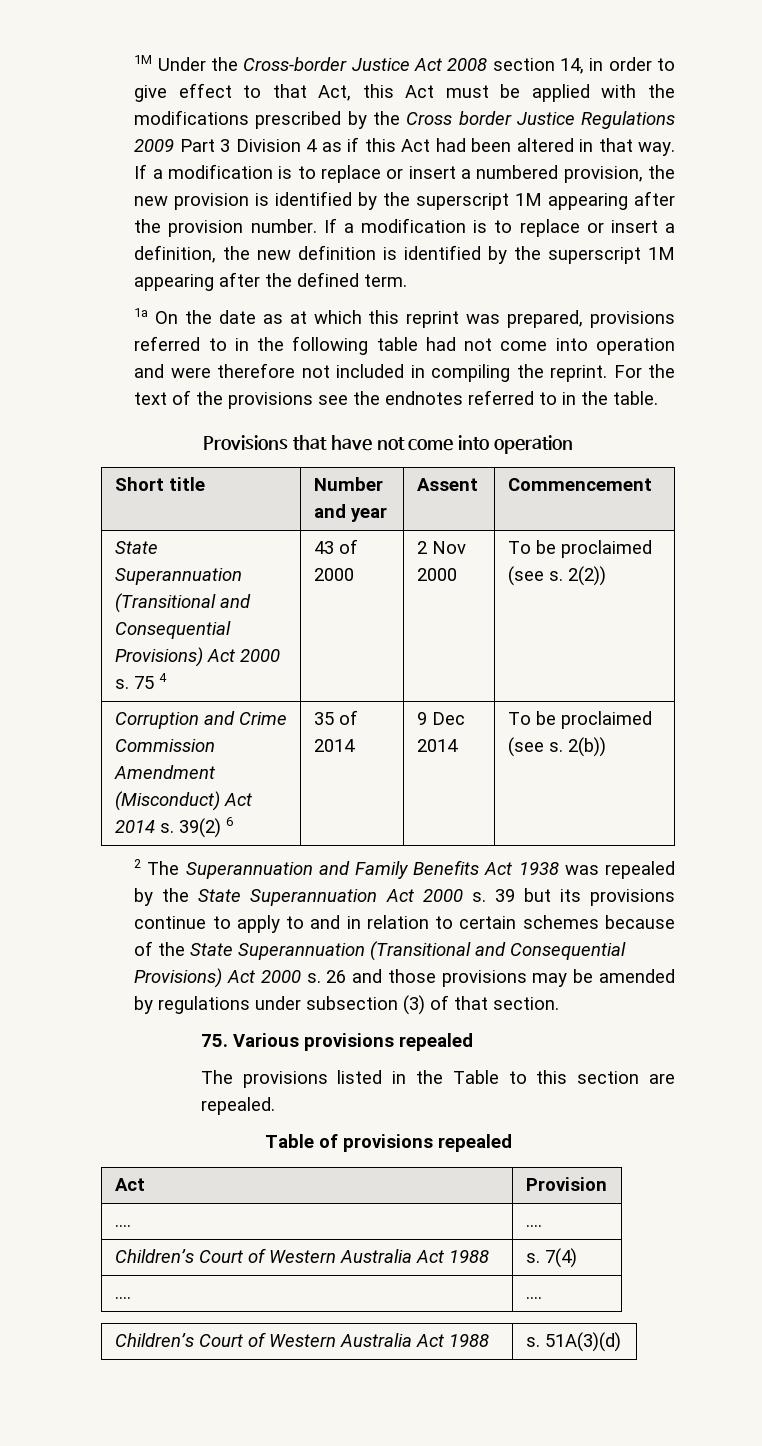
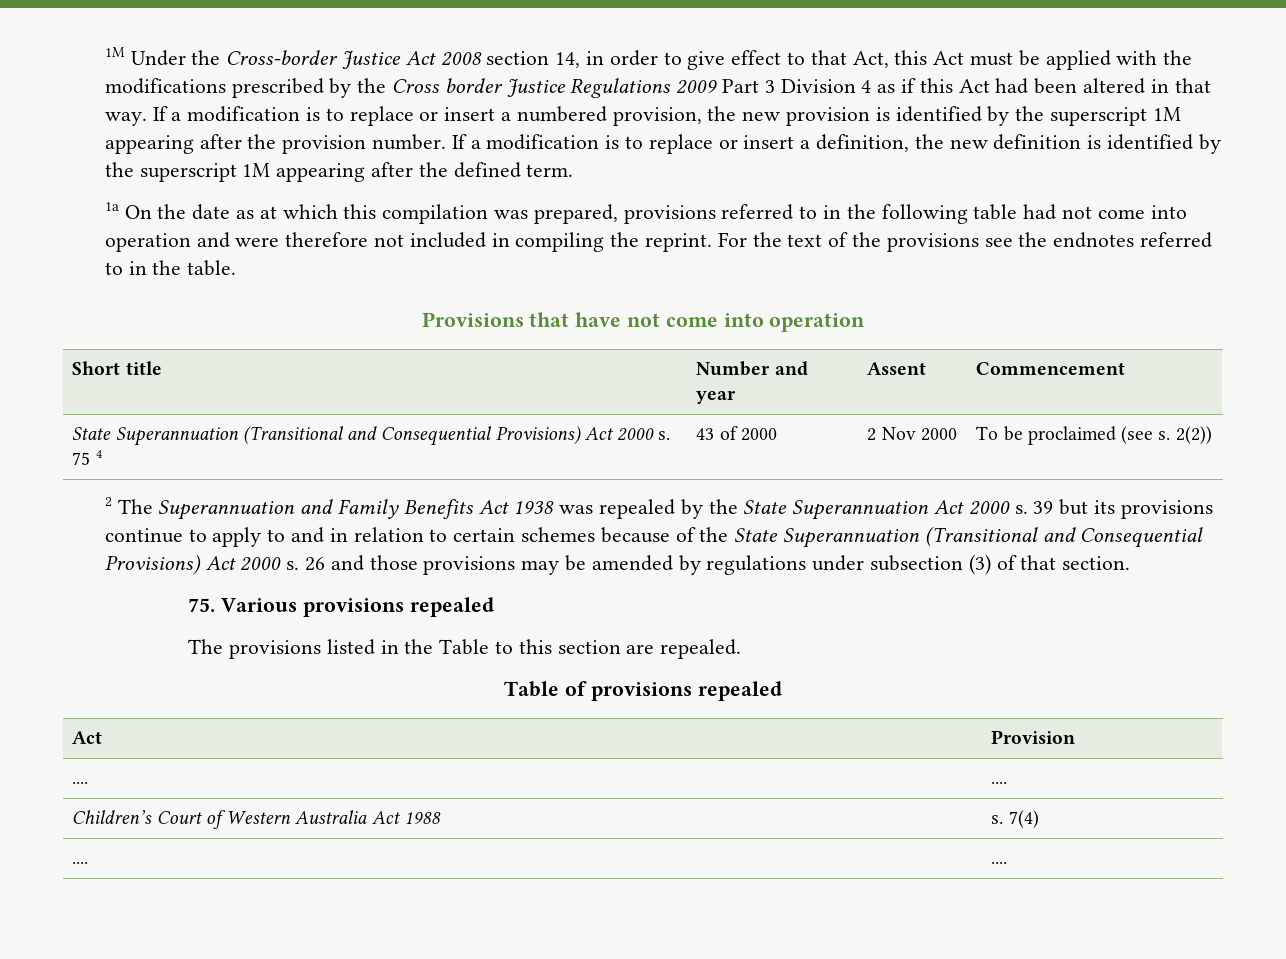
- 1a On the date as at which this reprint was prepared, provisions referred to in the following table had not come into operation and were therefore not included in compiling the reprint.
+ 1a On the date as at which this compilation was prepared, provisions referred to in the following table had not come into operation and were therefore not included in compiling the reprint.
- Corruption and Crime Commission Amendment (Misconduct) Act 2014 s. 39(2) 6 | 35 of 2014 | 9 Dec 2014 | To be proclaimed (see s. 2(b))
- Children’s Court of Western Australia Act 1988 | s. 51A(3)(d)

